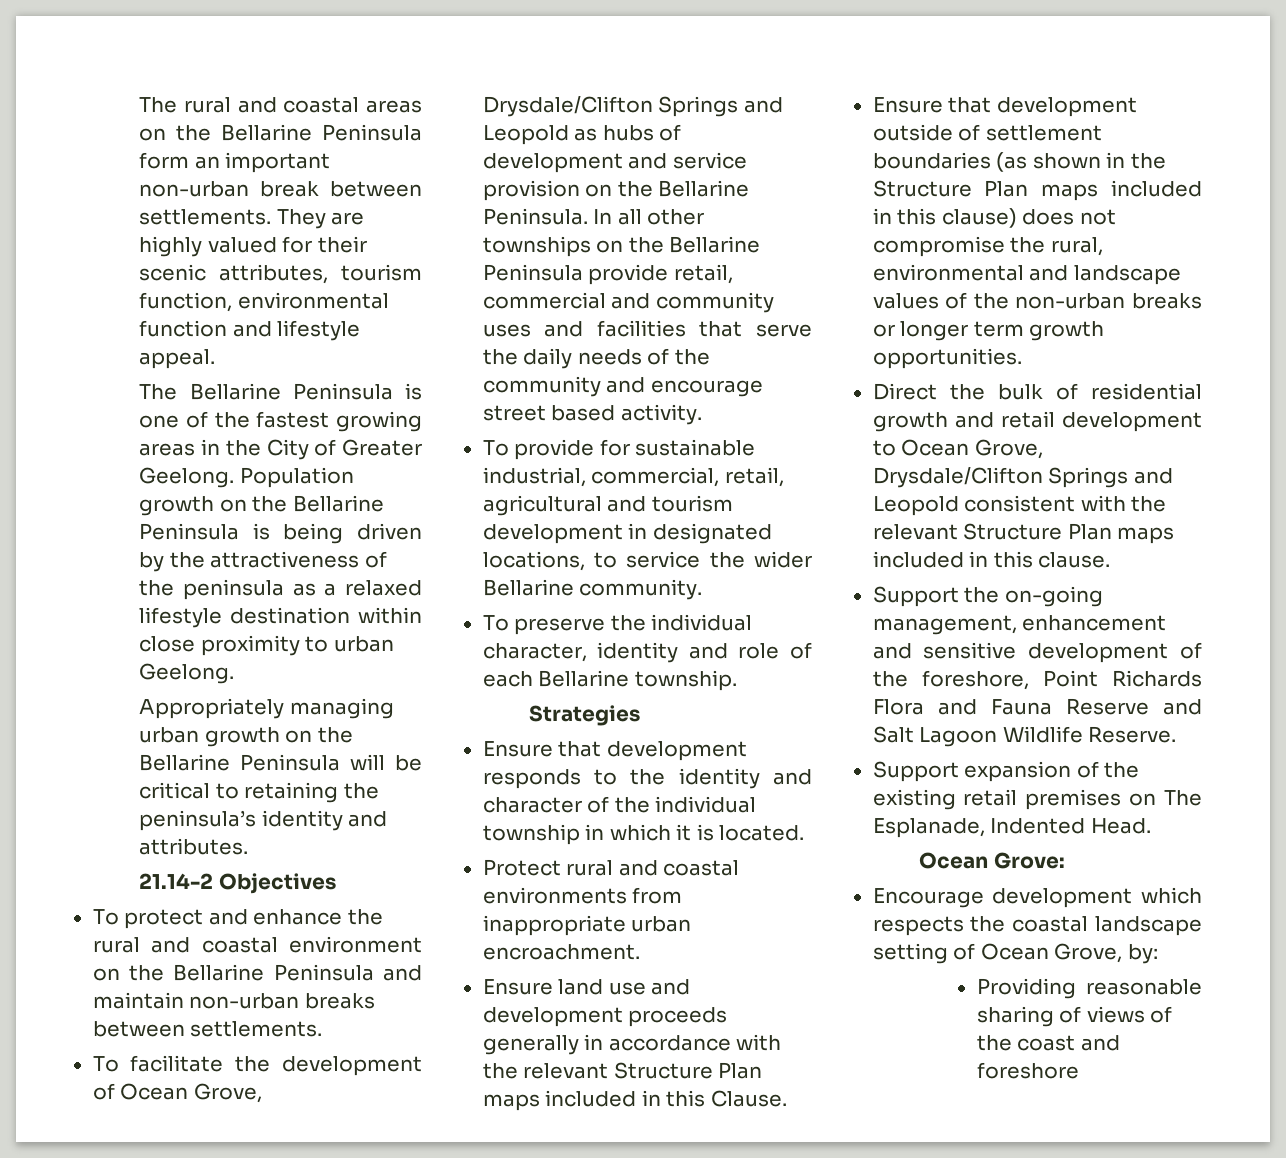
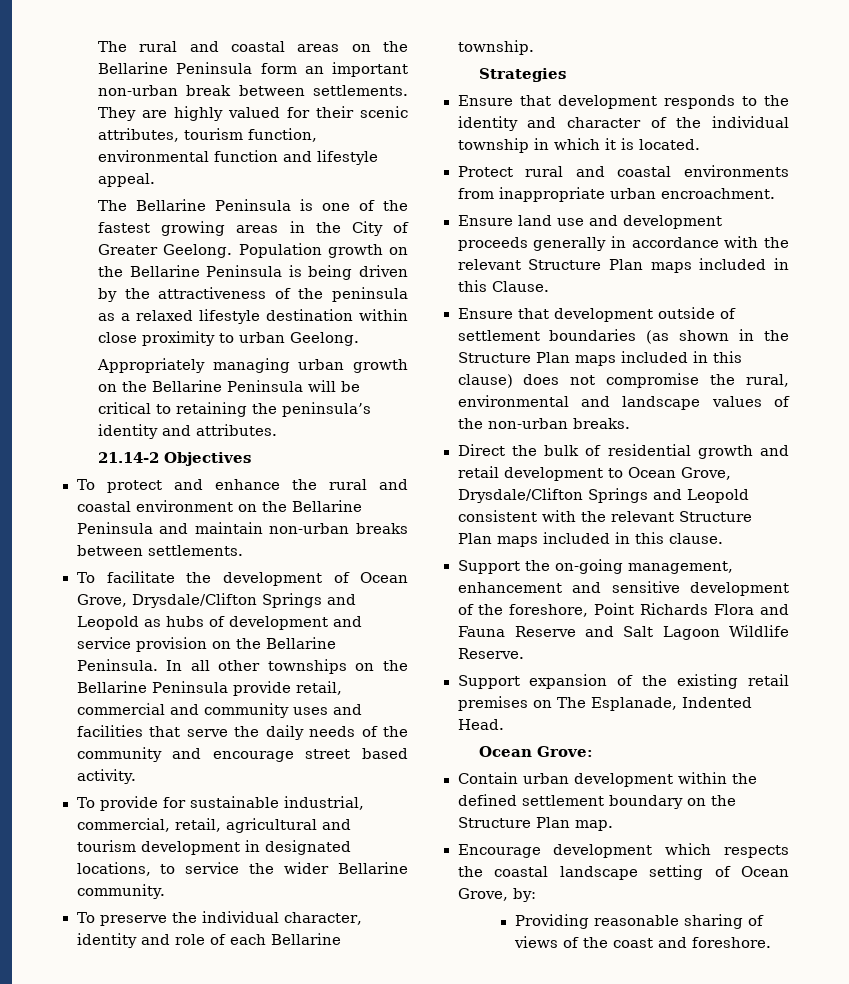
- Ensure that development outside of settlement boundaries (as shown in the Structure Plan maps included in this clause) does not compromise the rural, environmental and landscape values of the non-urban breaks or longer term growth opportunities.
+ Ensure that development outside of settlement boundaries (as shown in the Structure Plan maps included in this clause) does not compromise the rural, environmental and landscape values of the non-urban breaks.
+ Contain urban development within the defined settlement boundary on the Structure Plan map.
- Providing reasonable sharing of views of the coast and foreshore
+ Providing reasonable sharing of views of the coast and foreshore.

